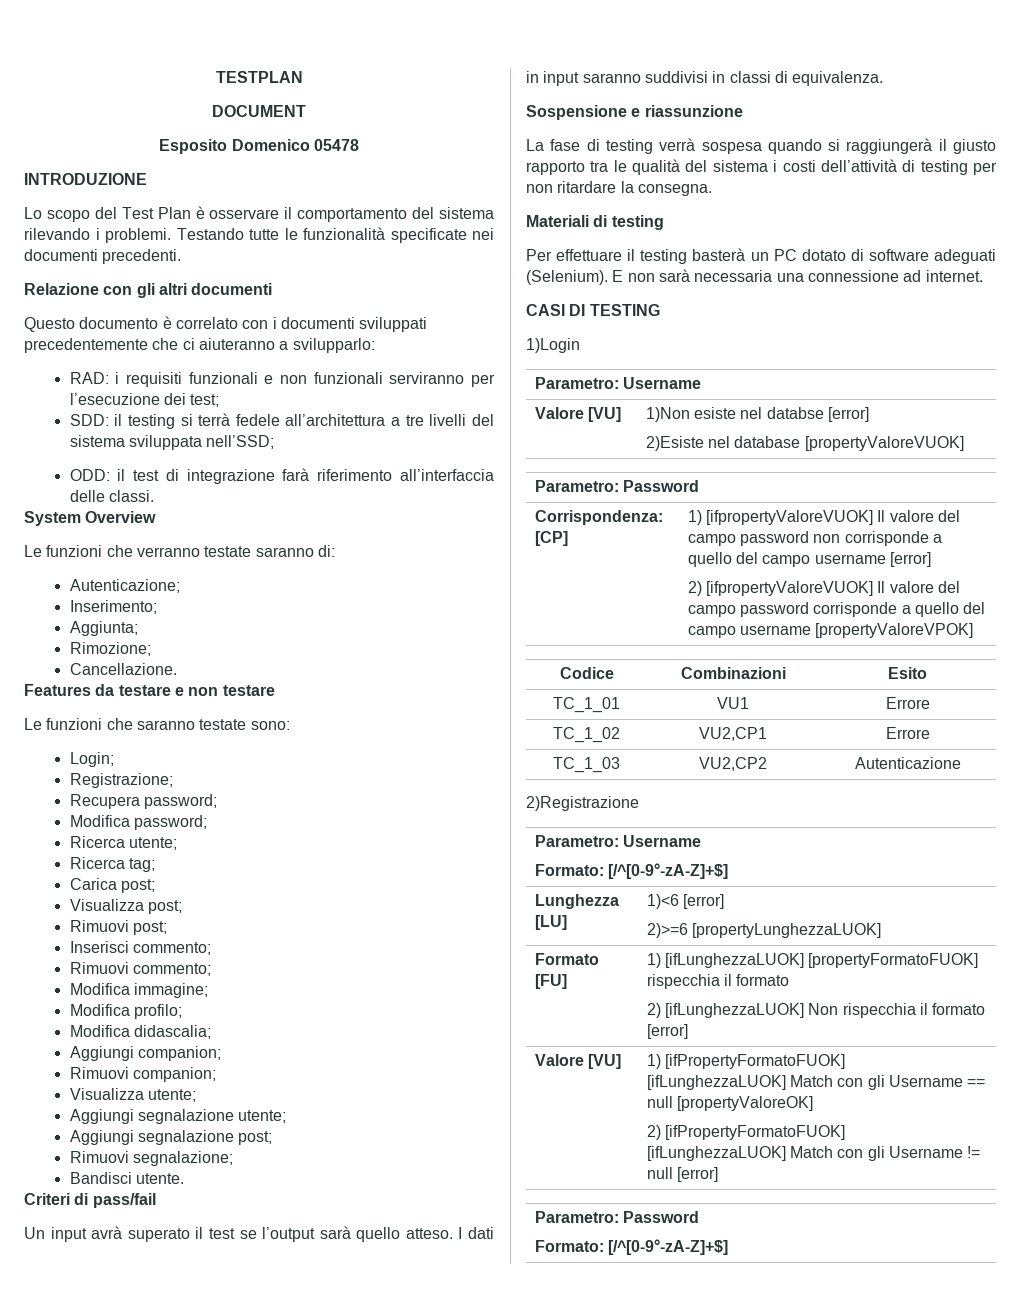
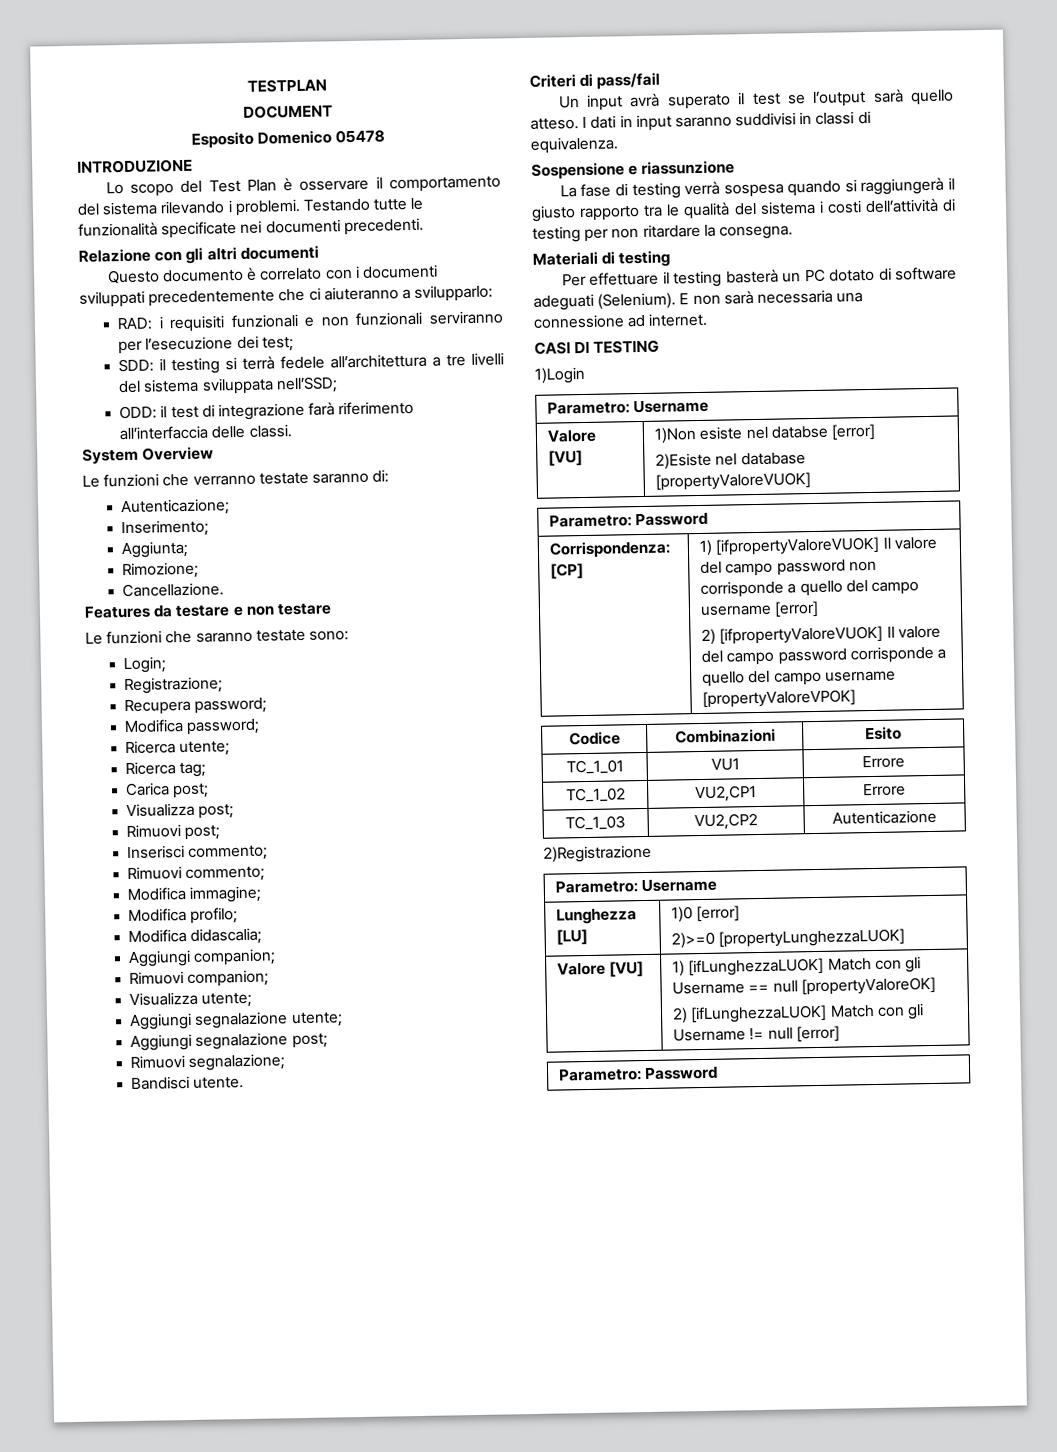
  2)Registrazione
  Parametro: Username
- Formato: [/^[0-9°-zA-Z]+$]
- Lunghezza [LU] | 1)<6 [error]
- 2)>=6 [propertyLunghezzaLUOK]
+ Lunghezza [LU] | 1)0 [error]
+ 2)>=0 [propertyLunghezzaLUOK]
- Formato [FU] | 1) [ifLunghezzaLUOK] [propertyFormatoFUOK] rispecchia il formato
- 2) [ifLunghezzaLUOK] Non rispecchia il formato [error]
- Valore [VU] | 1) [ifPropertyFormatoFUOK] [ifLunghezzaLUOK] Match con gli Username == null [propertyValoreOK]
- 2) [ifPropertyFormatoFUOK] [ifLunghezzaLUOK] Match con gli Username != null [error]
+ Valore [VU] | 1) [ifLunghezzaLUOK] Match con gli Username == null [propertyValoreOK]
+ 2) [ifLunghezzaLUOK] Match con gli Username != null [error]
  Parametro: Password
- Formato: [/^[0-9°-zA-Z]+$]

